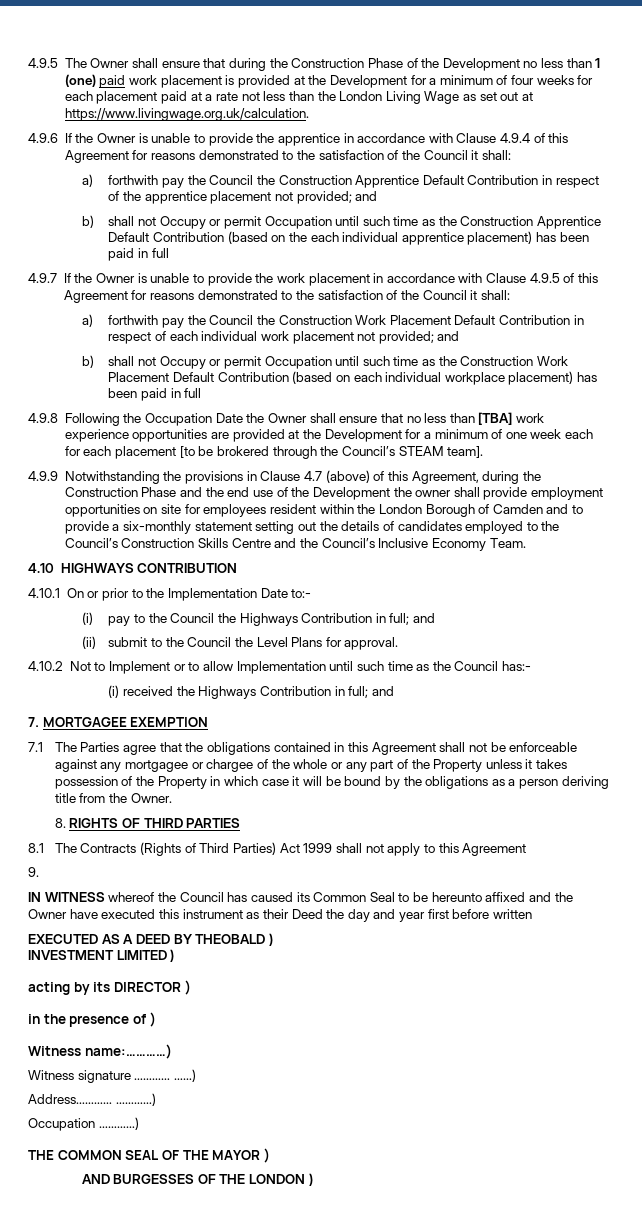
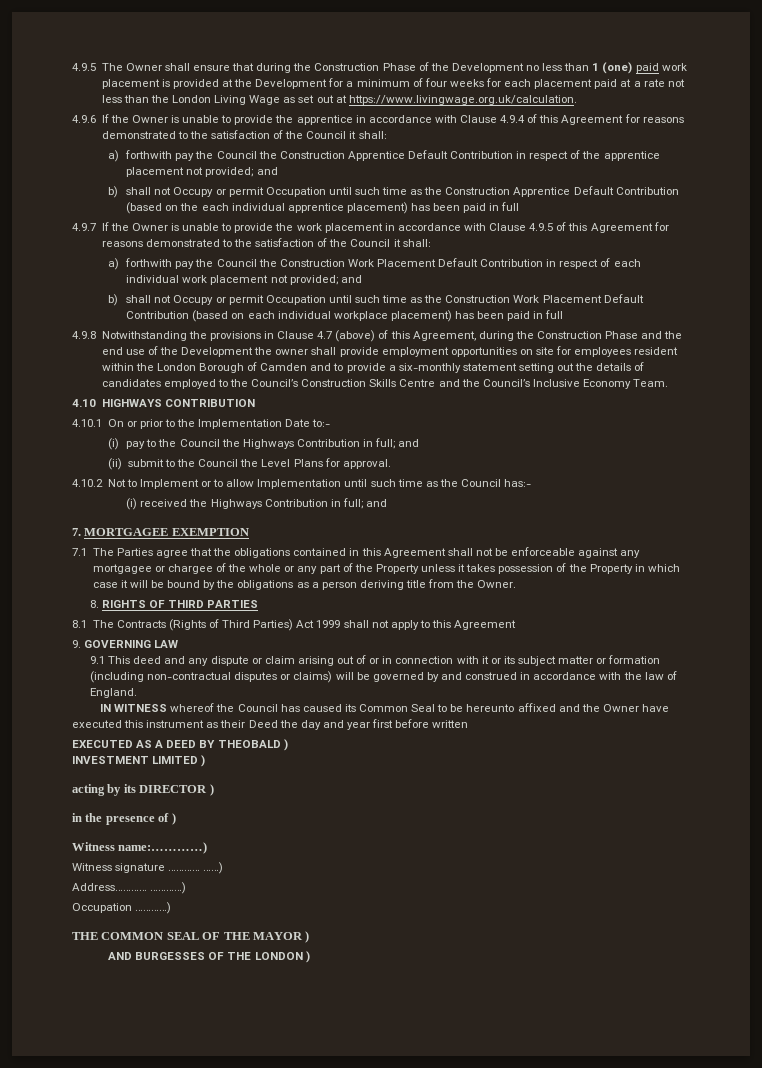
- 4.9.8 Following the Occupation Date the Owner shall ensure that no less than [TBA] work experience opportunities are provided at the Development for a minimum of one week each for each placement [to be brokered through the Council’s STEAM team].
- 4.9.9 Notwithstanding the provisions in Clause 4.7 (above) of this Agreement, during the Construction Phase and the end use of the Development the owner shall provide employment opportunities on site for employees resident within the London Borough of Camden and to provide a six-monthly statement setting out the details of candidates employed to the Council’s Construction Skills Centre and the Council’s Inclusive Economy Team.
+ 4.9.8 Notwithstanding the provisions in Clause 4.7 (above) of this Agreement, during the Construction Phase and the end use of the Development the owner shall provide employment opportunities on site for employees resident within the London Borough of Camden and to provide a six-monthly statement setting out the details of candidates employed to the Council’s Construction Skills Centre and the Council’s Inclusive Economy Team.
- 9.
+ 9. GOVERNING LAW
+ 9.1 This deed and any dispute or claim arising out of or in connection with it or its subject matter or formation (including non-contractual disputes or claims) will be governed by and construed in accordance with the law of England.

